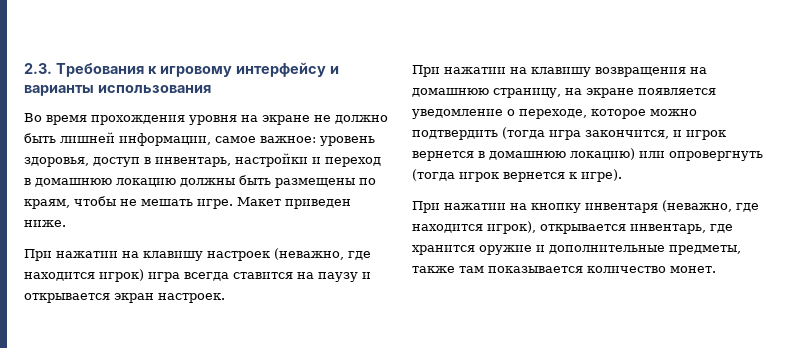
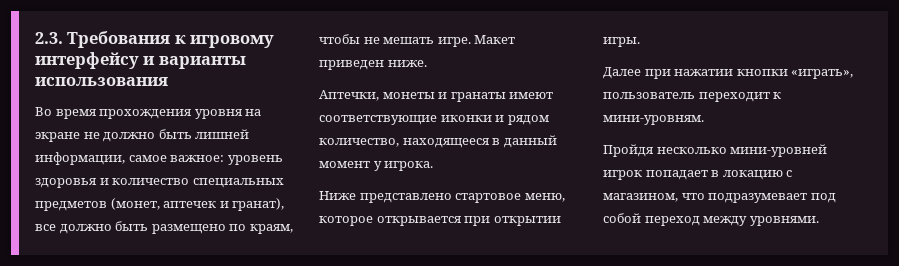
- Во время прохождения уровня на экране не должно быть лишней информации, самое важное: уровень здоровья, доступ в инвентарь, настройки и переход в домашнюю локацию должны быть размещены по краям, чтобы не мешать игре.
+ Во время прохождения уровня на экране не должно быть лишней информации, самое важное: уровень здоровья и количество специальных предметов (монет, аптечек и гранат), все должно быть размещено по краям, чтобы не мешать игре.
- При нажатии на клавишу настроек (неважно, где находится игрок) игра всегда ставится на паузу и открывается экран настроек.
- При нажатии на клавишу возвращения на домашнюю страницу, на экране появляется уведомление о переходе, которое можно подтвердить (тогда игра закончится, и игрок вернется в домашнюю локацию) или опровергнуть (тогда игрок вернется к игре).
- При нажатии на кнопку инвентаря (неважно, где находится игрок), открывается инвентарь, где хранится оружие и дополнительные предметы, также там показывается количество монет.
+ Аптечки, монеты и гранаты имеют соответствующие иконки и рядом количество, находящееся в данный момент у игрока.
+ Ниже представлено стартовое меню, которое открывается при открытии игры.
+ Далее при нажатии кнопки «играть», пользователь переходит к мини-уровням.
+ Пройдя несколько мини-уровней игрок попадает в локацию с магазином, что подразумевает под собой переход между уровнями.

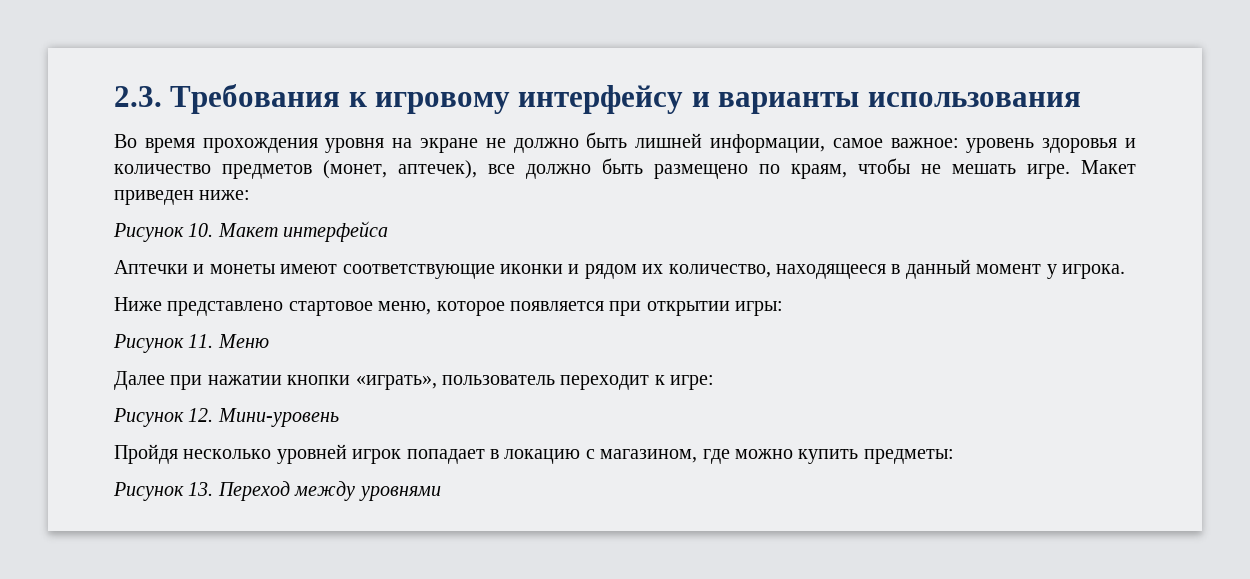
- Во время прохождения уровня на экране не должно быть лишней информации, самое важное: уровень здоровья и количество специальных предметов (монет, аптечек и гранат), все должно быть размещено по краям, чтобы не мешать игре.
+ Во время прохождения уровня на экране не должно быть лишней информации, самое важное: уровень здоровья и количество предметов (монет, аптечек), все должно быть размещено по краям, чтобы не мешать игре.
- Макет приведен ниже.
- Аптечки, монеты и гранаты имеют соответствующие иконки и рядом количество, находящееся в данный момент у игрока.
+ Макет приведен ниже:
+ Рисунок 10. Макет интерфейса
+ Аптечки и монеты имеют соответствующие иконки и рядом их количество, находящееся в данный момент у игрока.
- Ниже представлено стартовое меню, которое открывается при открытии игры.
+ Ниже представлено стартовое меню, которое появляется при открытии игры:
+ Рисунок 11. Меню
- Далее при нажатии кнопки «играть», пользователь переходит к мини-уровням.
+ Далее при нажатии кнопки «играть», пользователь переходит к игре:
+ Рисунок 12. Мини-уровень
- Пройдя несколько мини-уровней игрок попадает в локацию с магазином, что подразумевает под собой переход между уровнями.
+ Пройдя несколько уровней игрок попадает в локацию с магазином, где можно купить предметы:
+ Рисунок 13. Переход между уровнями

